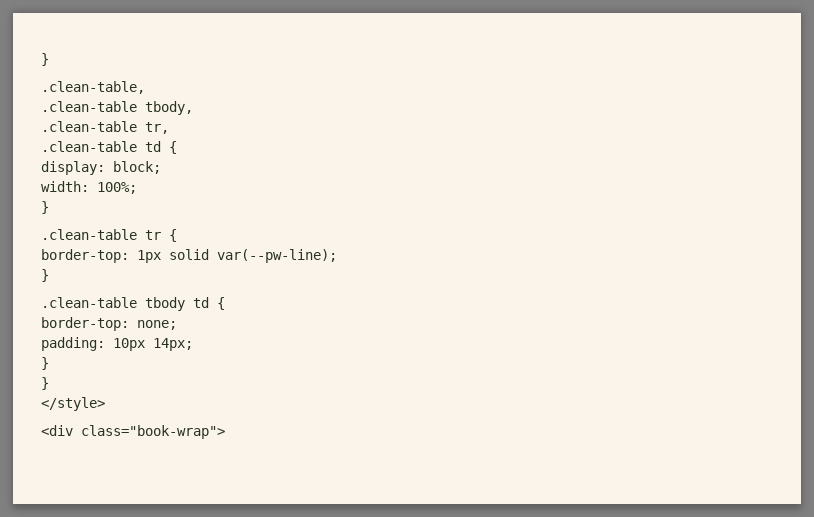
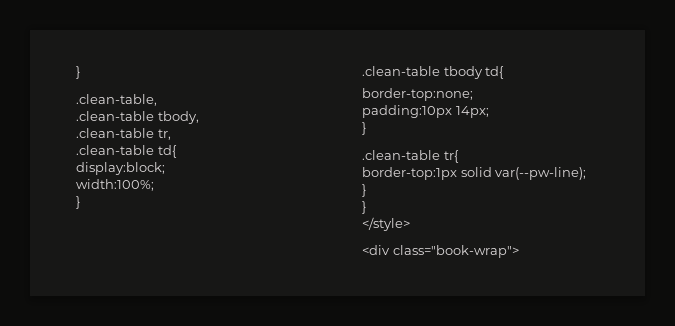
- .clean-table td {
- display: block;
- width: 100%;
+ .clean-table td{
+ display:block;
+ width:100%;
  }
- .clean-table tr {
- border-top: 1px solid var(--pw-line);
+ .clean-table tbody td{
+ border-top:none;
+ padding:10px 14px;
  }
- .clean-table tbody td {
- border-top: none;
- padding: 10px 14px;
+ .clean-table tr{
+ border-top:1px solid var(--pw-line);

